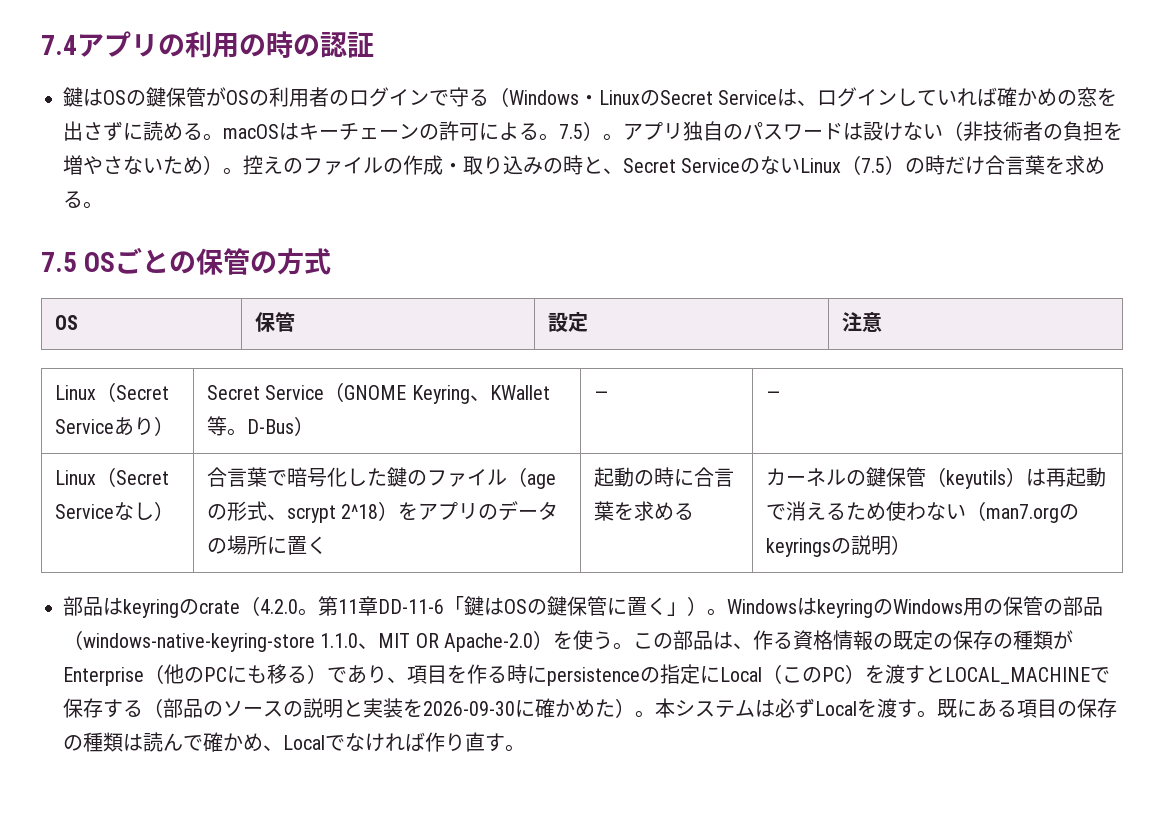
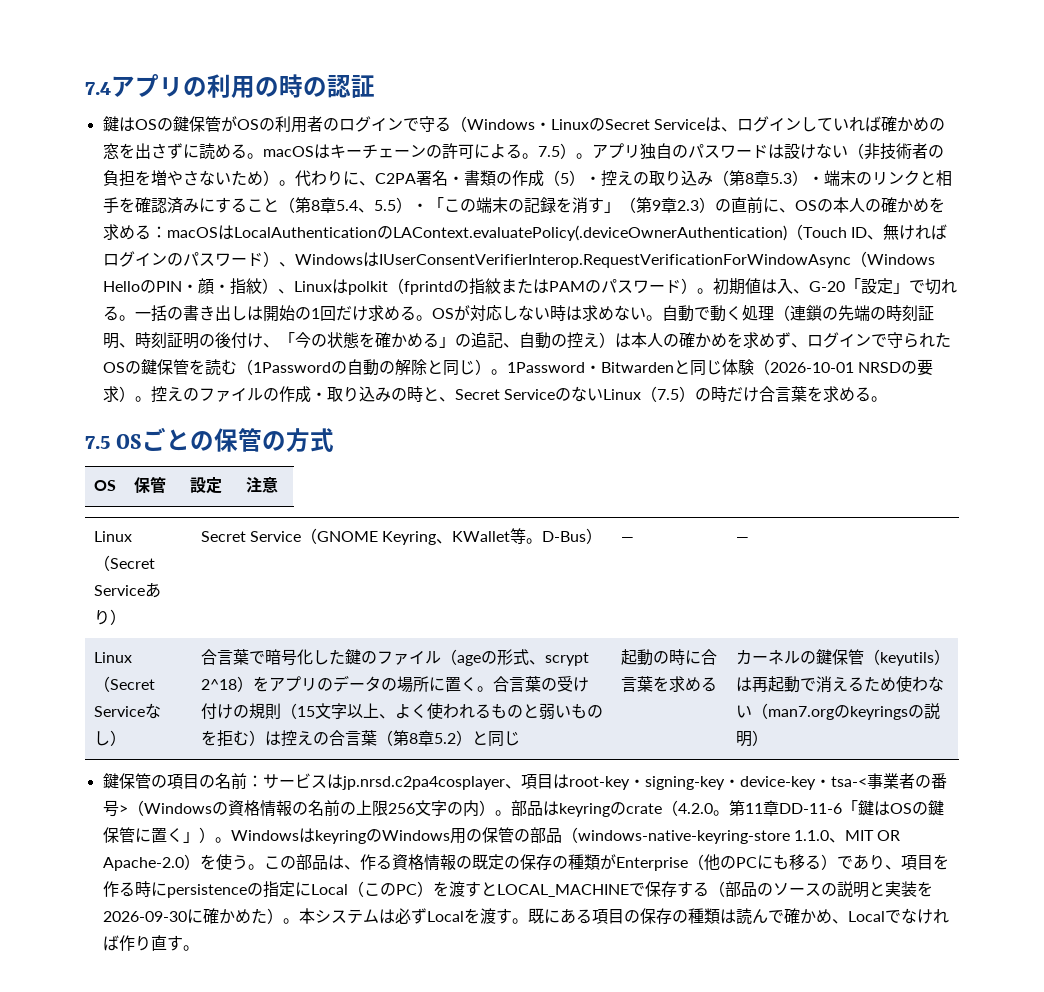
+ 代わりに、C2PA署名・書類の作成（5）・控えの取り込み（第8章5.3）・端末のリンクと相手を確認済みにすること（第8章5.4、5.5）・「この端末の記録を消す」（第9章2.3）の直前に、OSの本人の確かめを求める：macOSはLocalAuthenticationのLAContext.evaluatePolicy(.deviceOwnerAuthentication)（Touch ID、無ければログインのパスワード）、WindowsはIUserConsentVerifierInterop.RequestVerificationForWindowAsync（Windows HelloのPIN・顔・指紋）、Linuxはpolkit（fprintdの指紋またはPAMのパスワード）。初期値は入、G-20「設定」で切れる。一括の書き出しは開始の1回だけ求める。OSが対応しない時は求めない。自動で動く処理（連鎖の先端の時刻証明、時刻証明の後付け、「今の状態を確かめる」の追記、自動の控え）は本人の確かめを求めず、ログインで守られたOSの鍵保管を読む（1Passwordの自動の解除と同じ）。1Password・Bitwardenと同じ体験（2026-10-01 NRSDの要求）。
- 合言葉で暗号化した鍵のファイル（ageの形式、scrypt 2^18）をアプリのデータの場所に置く
+ 合言葉で暗号化した鍵のファイル（ageの形式、scrypt 2^18）をアプリのデータの場所に置く。合言葉の受け付けの規則（15文字以上、よく使われるものと弱いものを拒む）は控えの合言葉（第8章5.2）と同じ
+ 鍵保管の項目の名前：サービスはjp.nrsd.c2pa4cosplayer、項目はroot-key・signing-key・device-key・tsa-<事業者の番号>（Windowsの資格情報の名前の上限256文字の内）。

